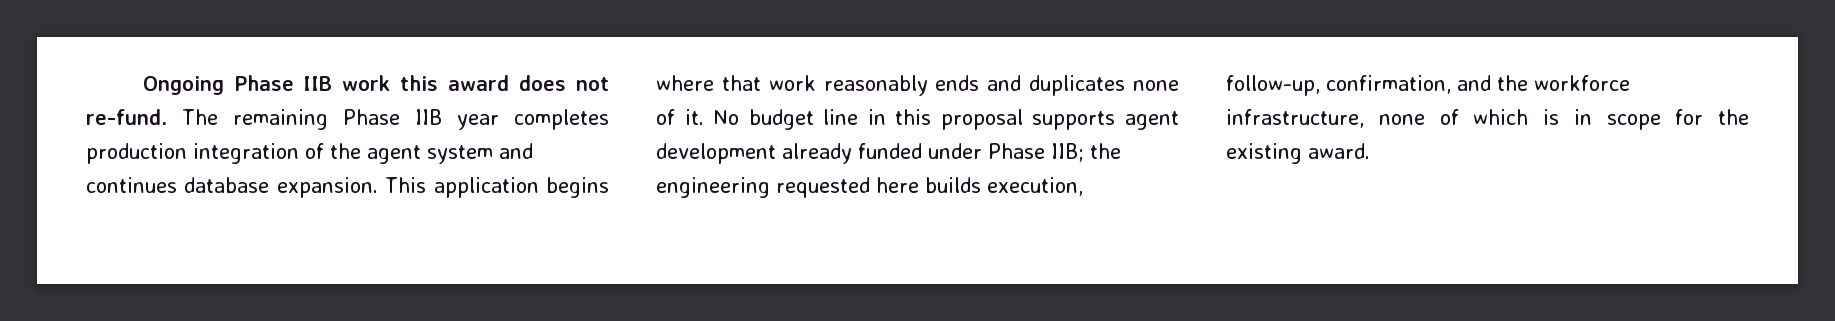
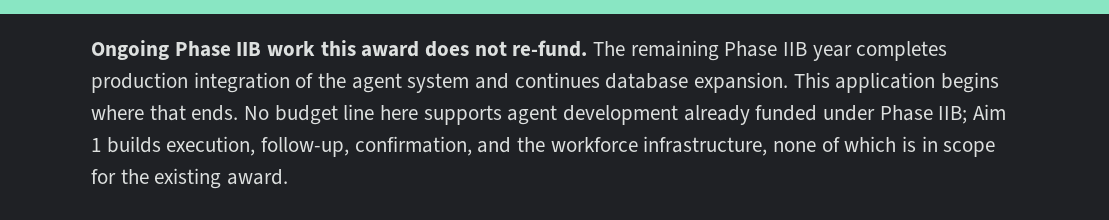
- This application begins where that work reasonably ends and duplicates none of it. No budget line in this proposal supports agent development already funded under Phase IIB; the engineering requested here builds execution, follow-up, confirmation, and the workforce infrastructure, none of which is in scope for the existing award.
+ This application begins where that ends. No budget line here supports agent development already funded under Phase IIB; Aim 1 builds execution, follow-up, confirmation, and the workforce infrastructure, none of which is in scope for the existing award.

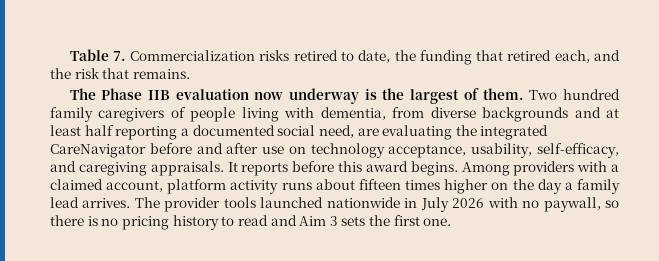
- Ongoing Phase IIB work this award does not re-fund. The remaining Phase IIB year completes production integration of the agent system and continues database expansion. This application begins where that ends. No budget line here supports agent development already funded under Phase IIB; Aim 1 builds execution, follow-up, confirmation, and the workforce infrastructure, none of which is in scope for the existing award.
+ Table 7. Commercialization risks retired to date, the funding that retired each, and the risk that remains.
+ The Phase IIB evaluation now underway is the largest of them. Two hundred family caregivers of people living with dementia, from diverse backgrounds and at least half reporting a documented social need, are evaluating the integrated CareNavigator before and after use on technology acceptance, usability, self-efficacy, and caregiving appraisals. It reports before this award begins. Among providers with a claimed account, platform activity runs about fifteen times higher on the day a family lead arrives. The provider tools launched nationwide in July 2026 with no paywall, so there is no pricing history to read and Aim 3 sets the first one.

